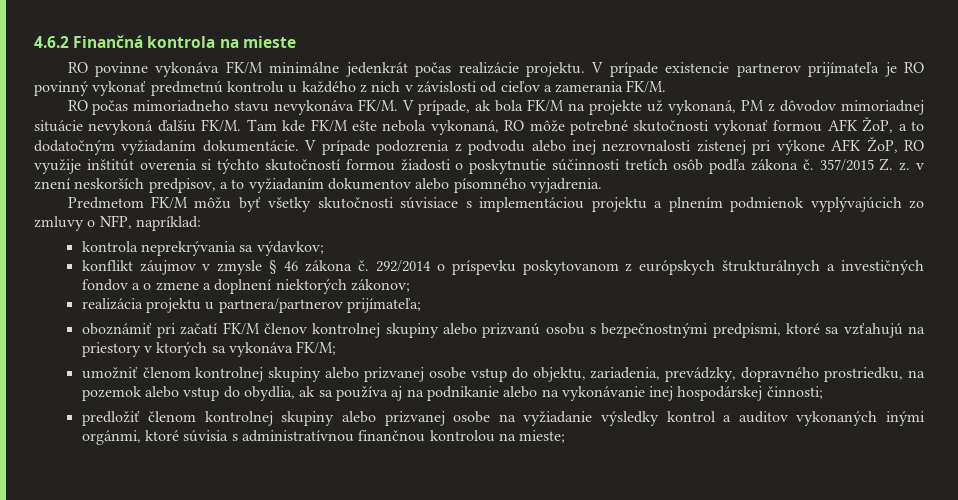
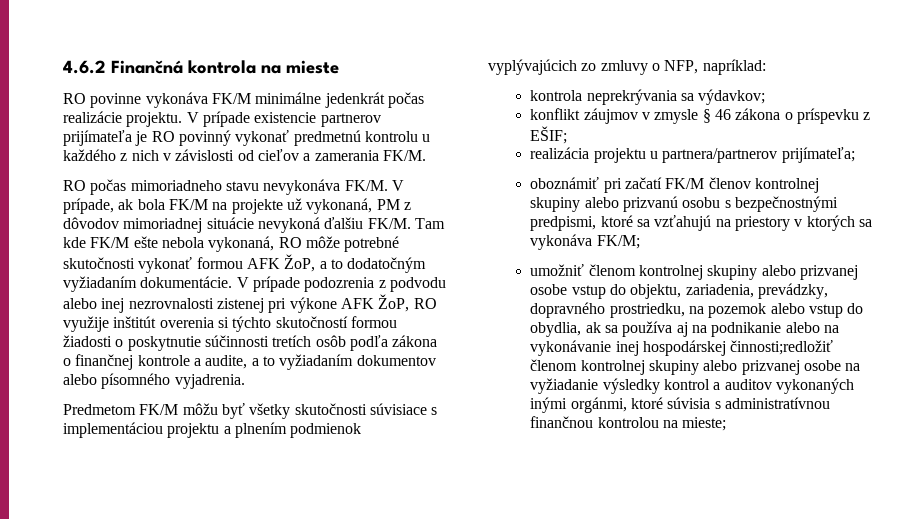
- V prípade podozrenia z podvodu alebo inej nezrovnalosti zistenej pri výkone AFK ŽoP, RO využije inštitút overenia si týchto skutočností formou žiadosti o poskytnutie súčinnosti tretích osôb podľa zákona č. 357/2015 Z. z. v znení neskorších predpisov, a to vyžiadaním dokumentov alebo písomného vyjadrenia.
+ V prípade podozrenia z podvodu alebo inej nezrovnalosti zistenej pri výkone AFK ŽoP, RO využije inštitút overenia si týchto skutočností formou žiadosti o poskytnutie súčinnosti tretích osôb podľa zákona o finančnej kontrole a audite, a to vyžiadaním dokumentov alebo písomného vyjadrenia.
- konflikt záujmov v zmysle § 46 zákona č. 292/2014 o príspevku poskytovanom z európskych štrukturálnych a investičných fondov a o zmene a doplnení niektorých zákonov;
+ konflikt záujmov v zmysle § 46 zákona o príspevku z EŠIF;
- umožniť členom kontrolnej skupiny alebo prizvanej osobe vstup do objektu, zariadenia, prevádzky, dopravného prostriedku, na pozemok alebo vstup do obydlia, ak sa používa aj na podnikanie alebo na vykonávanie inej hospodárskej činnosti;
- predložiť členom kontrolnej skupiny alebo prizvanej osobe na vyžiadanie výsledky kontrol a auditov vykonaných inými orgánmi, ktoré súvisia s administratívnou finančnou kontrolou na mieste;
+ umožniť členom kontrolnej skupiny alebo prizvanej osobe vstup do objektu, zariadenia, prevádzky, dopravného prostriedku, na pozemok alebo vstup do obydlia, ak sa používa aj na podnikanie alebo na vykonávanie inej hospodárskej činnosti;redložiť členom kontrolnej skupiny alebo prizvanej osobe na vyžiadanie výsledky kontrol a auditov vykonaných inými orgánmi, ktoré súvisia s administratívnou finančnou kontrolou na mieste;

